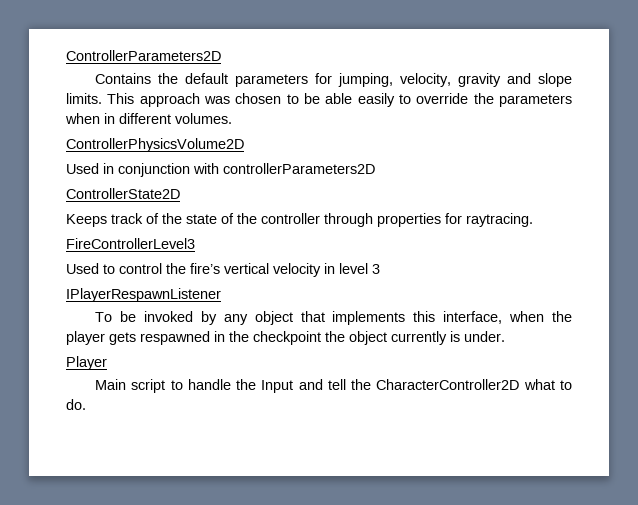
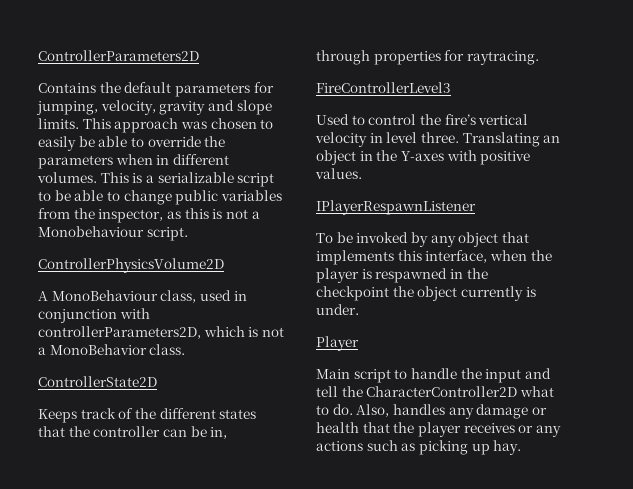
- This approach was chosen to be able easily to override the parameters when in different volumes.
+ This approach was chosen to easily be able to override the parameters when in different volumes. This is a serializable script to be able to change public variables from the inspector, as this is not a Monobehaviour script.
  ControllerPhysicsVolume2D
- Used in conjunction with controllerParameters2D
+ A MonoBehaviour class, used in conjunction with controllerParameters2D, which is not a MonoBehavior class.
- Keeps track of the state of the controller through properties for raytracing.
+ Keeps track of the different states that the controller can be in, through properties for raytracing.
- Used to control the fire’s vertical velocity in level 3
+ Used to control the fire’s vertical velocity in level three. Translating an object in the Y-axes with positive values.
- To be invoked by any object that implements this interface, when the player gets respawned in the checkpoint the object currently is under.
+ To be invoked by any object that implements this interface, when the player is respawned in the checkpoint the object currently is under.
- Main script to handle the Input and tell the CharacterController2D what to do.
+ Main script to handle the input and tell the CharacterController2D what to do.
+ Also, handles any damage or health that the player receives or any actions such as picking up hay.

